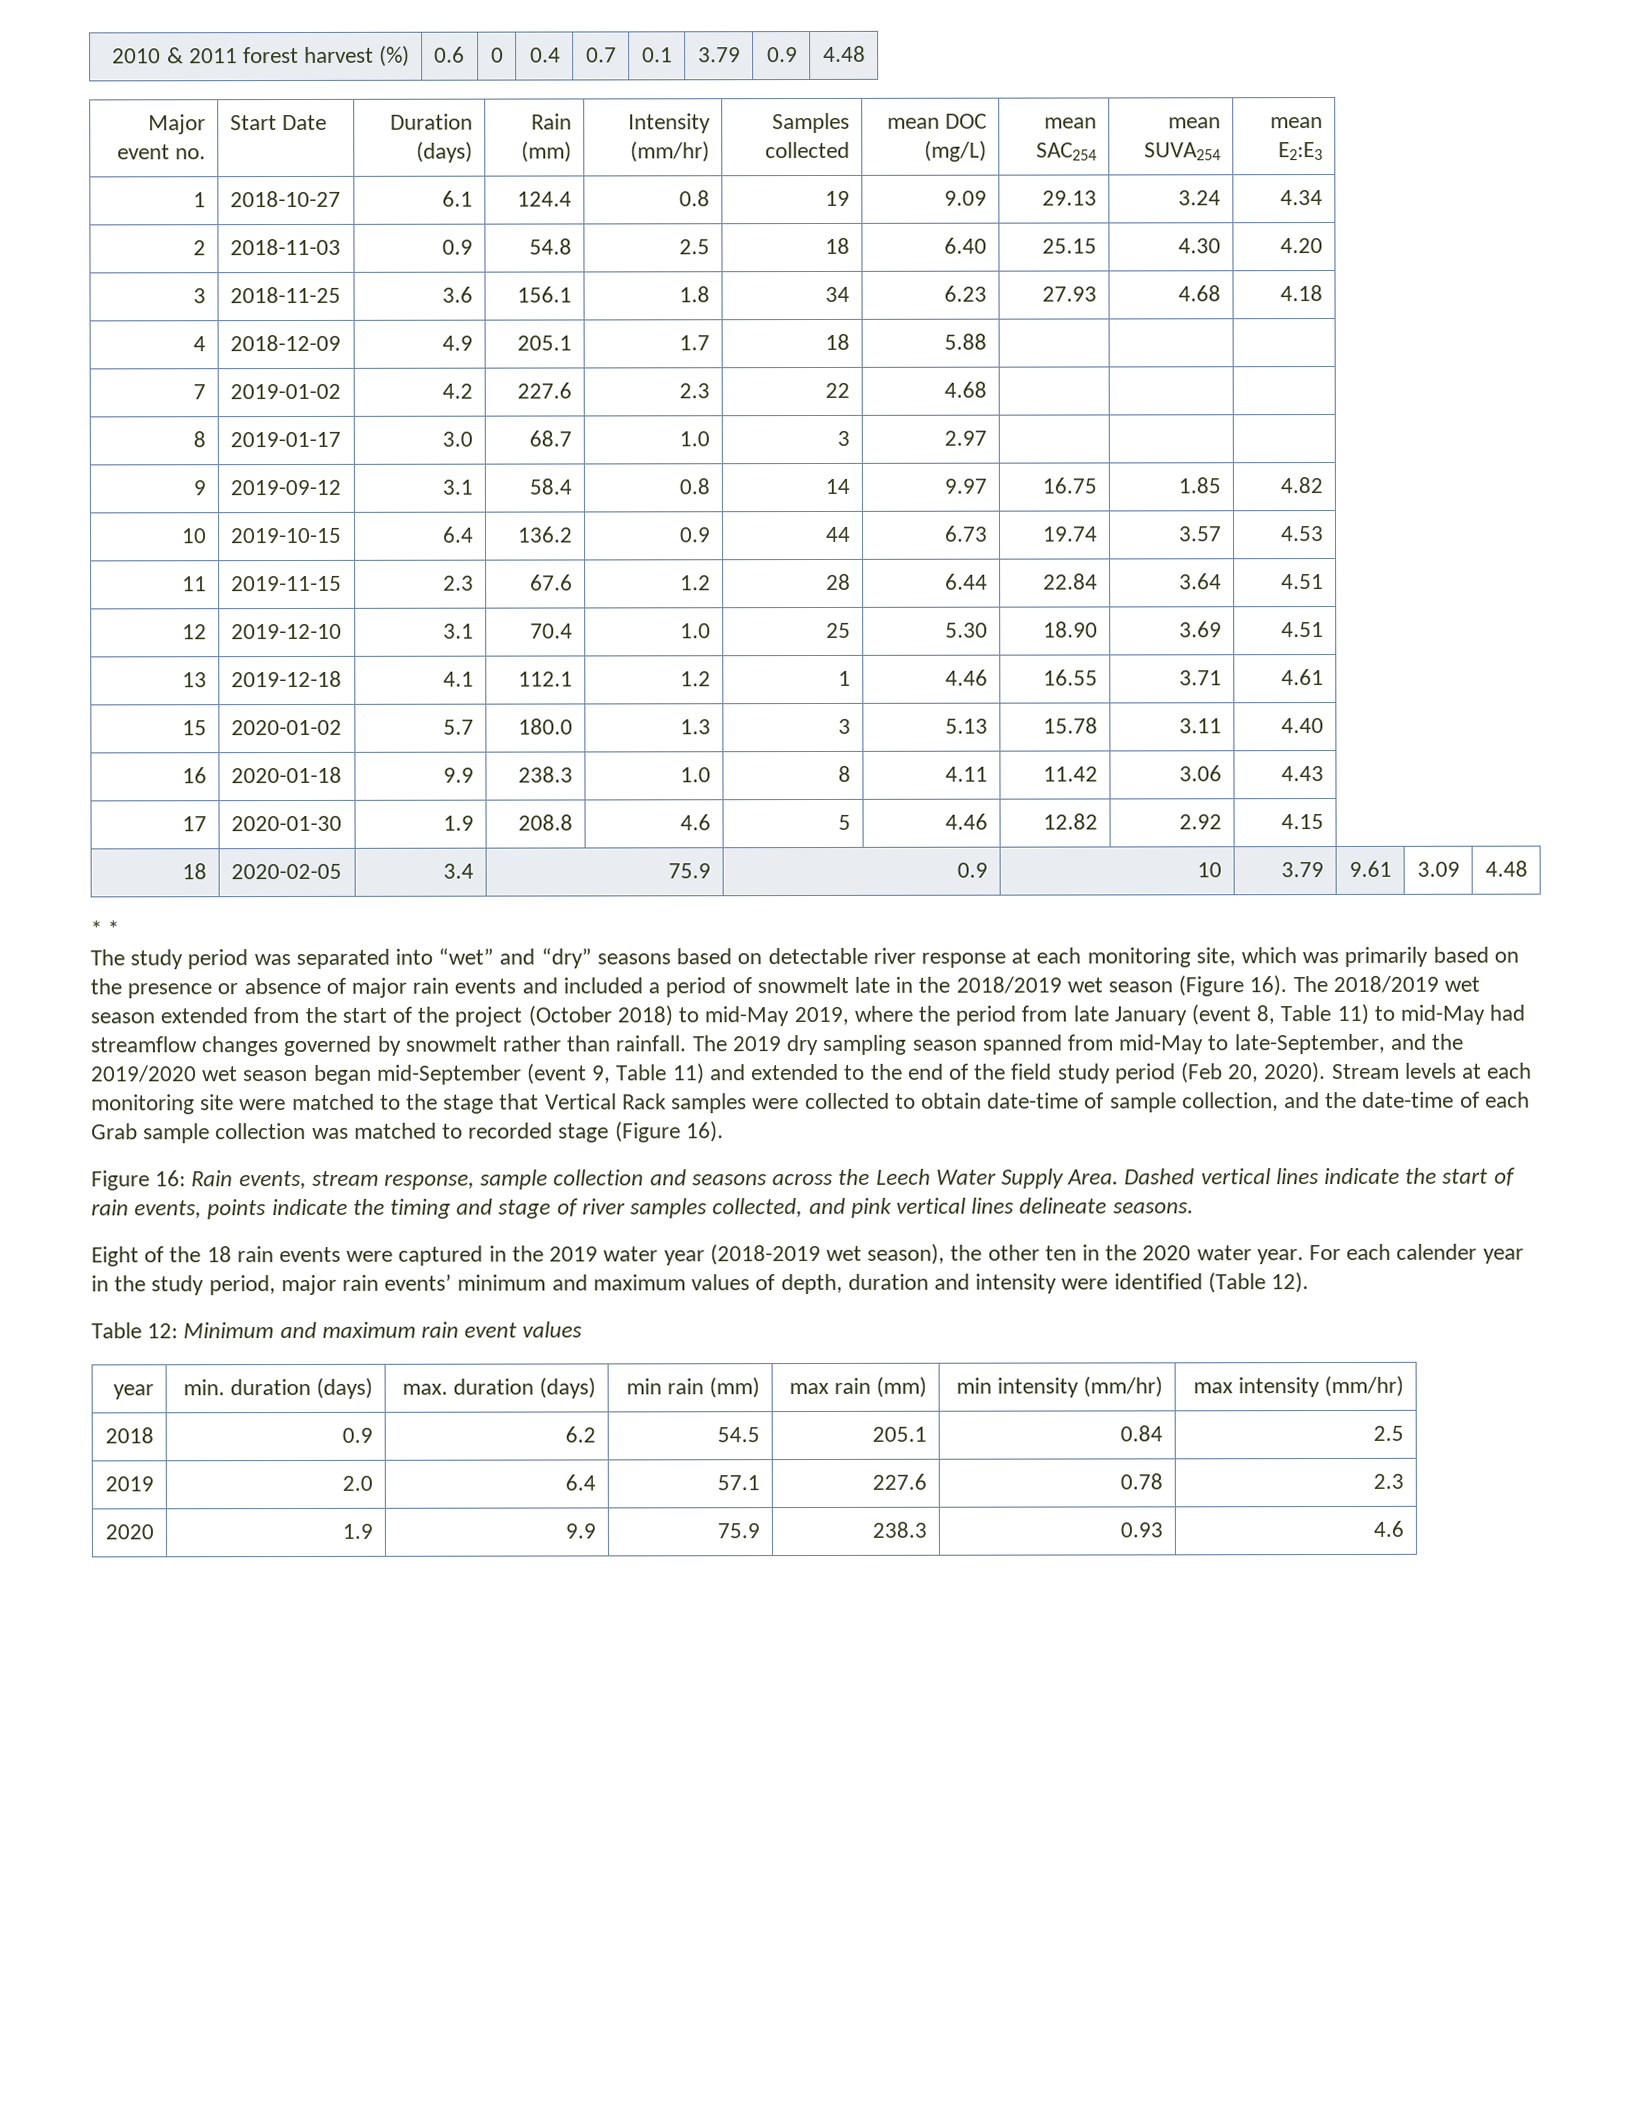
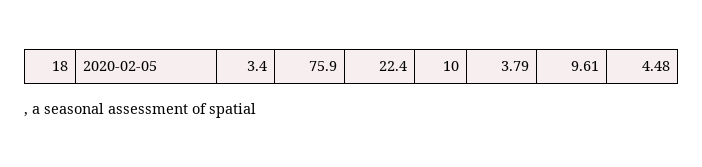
- 2010 & 2011 forest harvest (%) | 0.6 | 0 | 0.4 | 0.7 | 0.1 | 3.79 | 0.9 | 4.48
- Major event no. | Start Date | Duration (days) | Rain (mm) | Intensity (mm/hr) | Samples collected | mean DOC (mg/L) | mean SAC254 | mean SUVA254 | mean E2:E3
- 1 | 2018-10-27 | 6.1 | 124.4 | 0.8 | 19 | 9.09 | 29.13 | 3.24 | 4.34
- 2 | 2018-11-03 | 0.9 | 54.8 | 2.5 | 18 | 6.40 | 25.15 | 4.30 | 4.20
- 3 | 2018-11-25 | 3.6 | 156.1 | 1.8 | 34 | 6.23 | 27.93 | 4.68 | 4.18
- 4 | 2018-12-09 | 4.9 | 205.1 | 1.7 | 18 | 5.88 | | |
- 7 | 2019-01-02 | 4.2 | 227.6 | 2.3 | 22 | 4.68 | | |
- 8 | 2019-01-17 | 3.0 | 68.7 | 1.0 | 3 | 2.97 | | |
- 9 | 2019-09-12 | 3.1 | 58.4 | 0.8 | 14 | 9.97 | 16.75 | 1.85 | 4.82
- 10 | 2019-10-15 | 6.4 | 136.2 | 0.9 | 44 | 6.73 | 19.74 | 3.57 | 4.53
- 11 | 2019-11-15 | 2.3 | 67.6 | 1.2 | 28 | 6.44 | 22.84 | 3.64 | 4.51
- 12 | 2019-12-10 | 3.1 | 70.4 | 1.0 | 25 | 5.30 | 18.90 | 3.69 | 4.51
- 13 | 2019-12-18 | 4.1 | 112.1 | 1.2 | 1 | 4.46 | 16.55 | 3.71 | 4.61
- 15 | 2020-01-02 | 5.7 | 180.0 | 1.3 | 3 | 5.13 | 15.78 | 3.11 | 4.40
- 16 | 2020-01-18 | 9.9 | 238.3 | 1.0 | 8 | 4.11 | 11.42 | 3.06 | 4.43
- 17 | 2020-01-30 | 1.9 | 208.8 | 4.6 | 5 | 4.46 | 12.82 | 2.92 | 4.15
- 18 | 2020-02-05 | 3.4 | 75.9 | 0.9 | 10 | 3.79 | 9.61 | 3.09 | 4.48
- * *
- The study period was separated into “wet” and “dry” seasons based on detectable river response at each monitoring site, which was primarily based on the presence or absence of major rain events and included a period of snowmelt late in the 2018/2019 wet season (Figure 16). The 2018/2019 wet season extended from the start of the project (October 2018) to mid-May 2019, where the period from late January (event 8, Table 11) to mid-May had streamflow changes governed by snowmelt rather than rainfall. The 2019 dry sampling season spanned from mid-May to late-September, and the 2019/2020 wet season began mid-September (event 9, Table 11) and extended to the end of the field study period (Feb 20, 2020). Stream levels at each monitoring site were matched to the stage that Vertical Rack samples were collected to obtain date-time of sample collection, and the date-time of each Grab sample collection was matched to recorded stage (Figure 16).
- Figure 16: Rain events, stream response, sample collection and seasons across the Leech Water Supply Area. Dashed vertical lines indicate the start of rain events, points indicate the timing and stage of river samples collected, and pink vertical lines delineate seasons.
- Eight of the 18 rain events were captured in the 2019 water year (2018-2019 wet season), the other ten in the 2020 water year. For each calender year in the study period, major rain events’ minimum and maximum values of depth, duration and intensity were identified (Table 12).
- Table 12: Minimum and maximum rain event values
- year | min. duration (days) | max. duration (days) | min rain (mm) | max rain (mm) | min intensity (mm/hr) | max intensity (mm/hr)
- 2018 | 0.9 | 6.2 | 54.5 | 205.1 | 0.84 | 2.5
- 2019 | 2.0 | 6.4 | 57.1 | 227.6 | 0.78 | 2.3
- 2020 | 1.9 | 9.9 | 75.9 | 238.3 | 0.93 | 4.6
+ 18 | 2020-02-05 | 3.4 | 75.9 | 22.4 | 10 | 3.79 | 9.61 | 4.48
+ , a seasonal assessment of spatial

